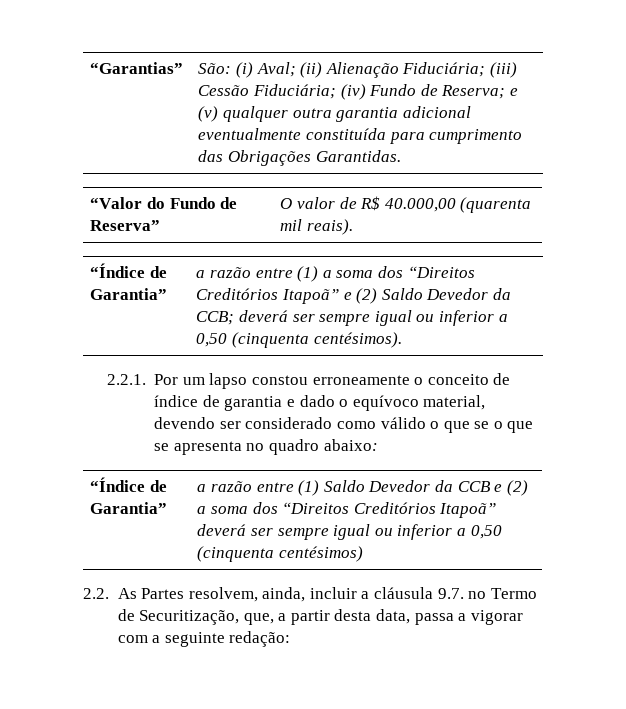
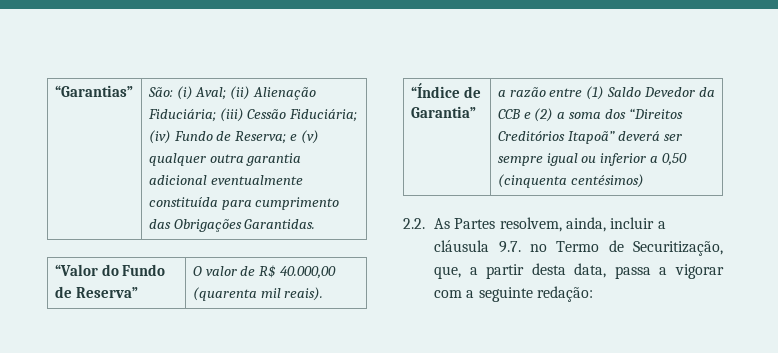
- “Índice de Garantia” | a razão entre (1) a soma dos “Direitos Creditórios Itapoã” e (2) Saldo Devedor da CCB; deverá ser sempre igual ou inferior a 0,50 (cinquenta centésimos).
- 2.2.1. Por um lapso constou erroneamente o conceito de índice de garantia e dado o equívoco material, devendo ser considerado como válido o que se o que se apresenta no quadro abaixo:

